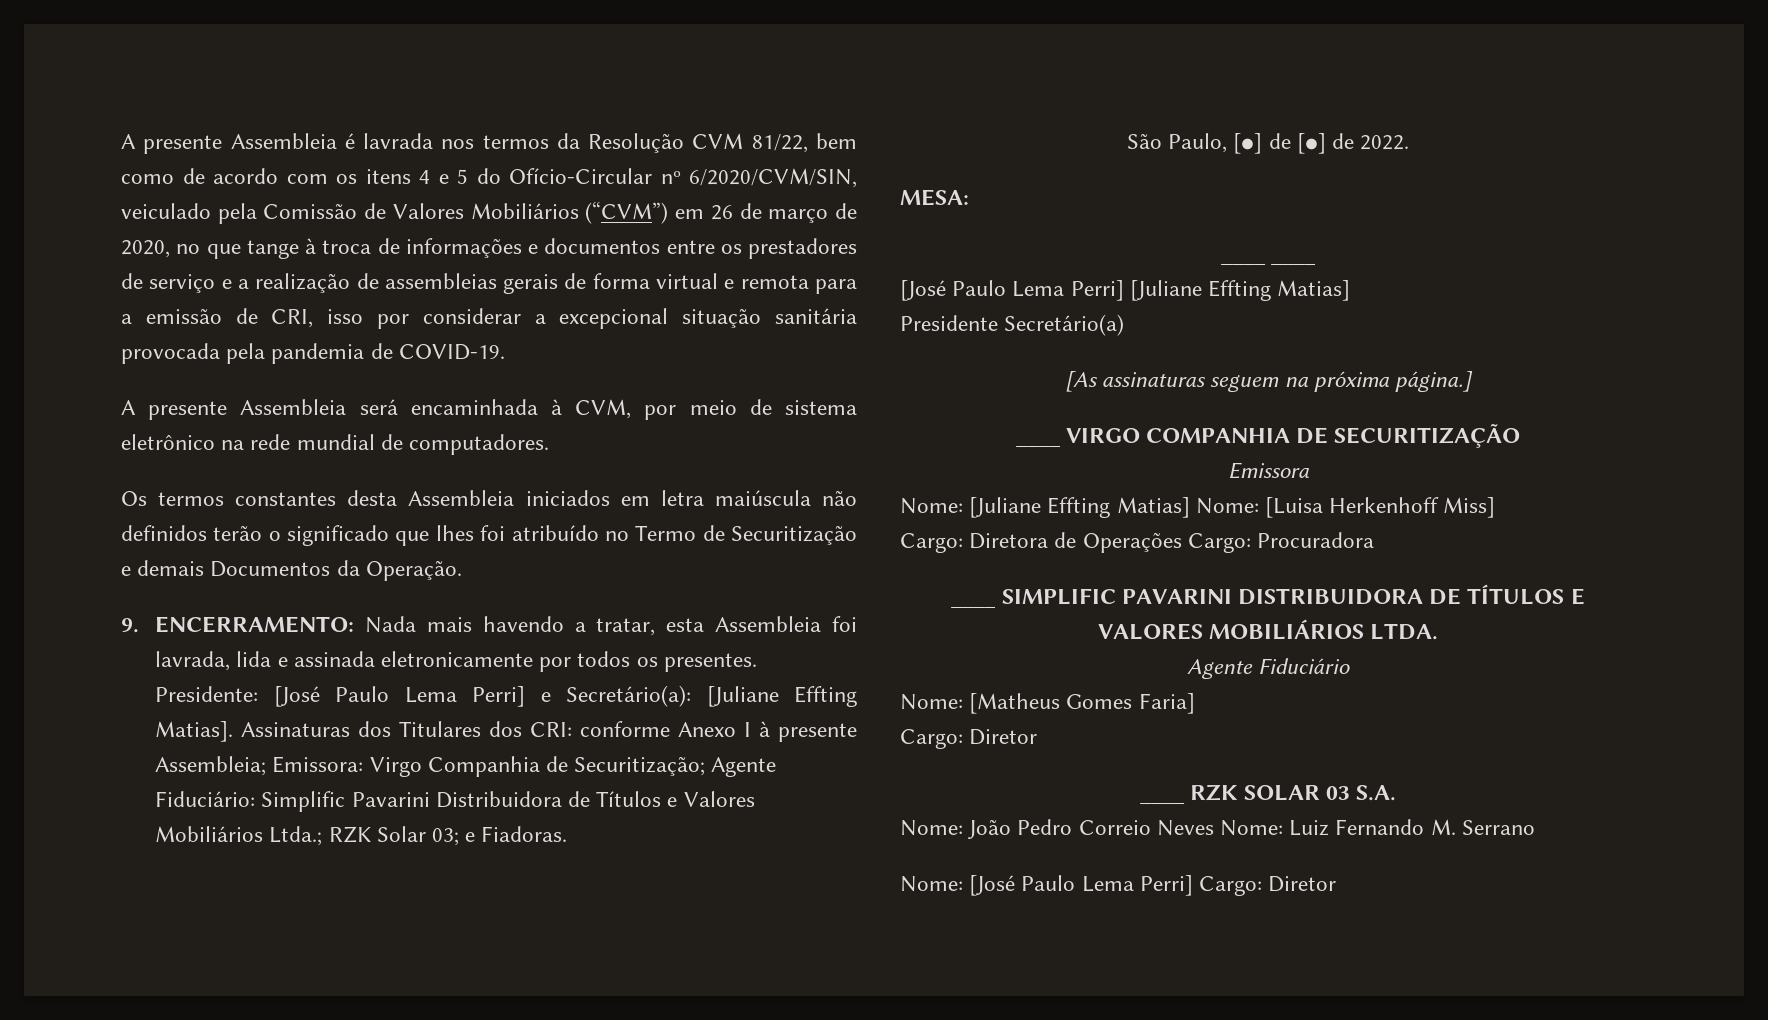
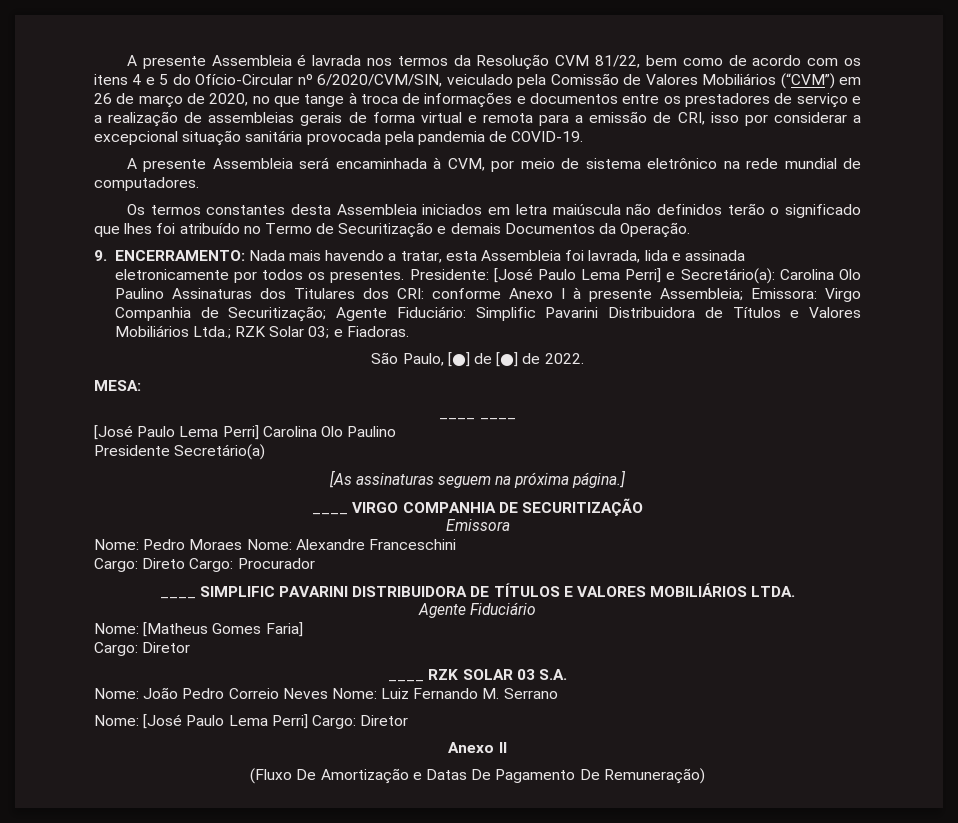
- Presidente: [José Paulo Lema Perri] e Secretário(a): [Juliane Effting Matias]. Assinaturas dos Titulares dos CRI: conforme Anexo I à presente Assembleia; Emissora: Virgo Companhia de Securitização; Agente Fiduciário: Simplific Pavarini Distribuidora de Títulos e Valores Mobiliários Ltda.; RZK Solar 03; e Fiadoras.
+ Presidente: [José Paulo Lema Perri] e Secretário(a): Carolina Olo Paulino Assinaturas dos Titulares dos CRI: conforme Anexo I à presente Assembleia; Emissora: Virgo Companhia de Securitização; Agente Fiduciário: Simplific Pavarini Distribuidora de Títulos e Valores Mobiliários Ltda.; RZK Solar 03; e Fiadoras.
- [José Paulo Lema Perri] [Juliane Effting Matias]
+ [José Paulo Lema Perri] Carolina Olo Paulino
- Nome: [Juliane Effting Matias] Nome: [Luisa Herkenhoff Miss]
- Cargo: Diretora de Operações Cargo: Procuradora
+ Nome: Pedro Moraes Nome: Alexandre Franceschini
+ Cargo: Direto Cargo: Procurador
+ Anexo II
+ (Fluxo De Amortização e Datas De Pagamento De Remuneração)

